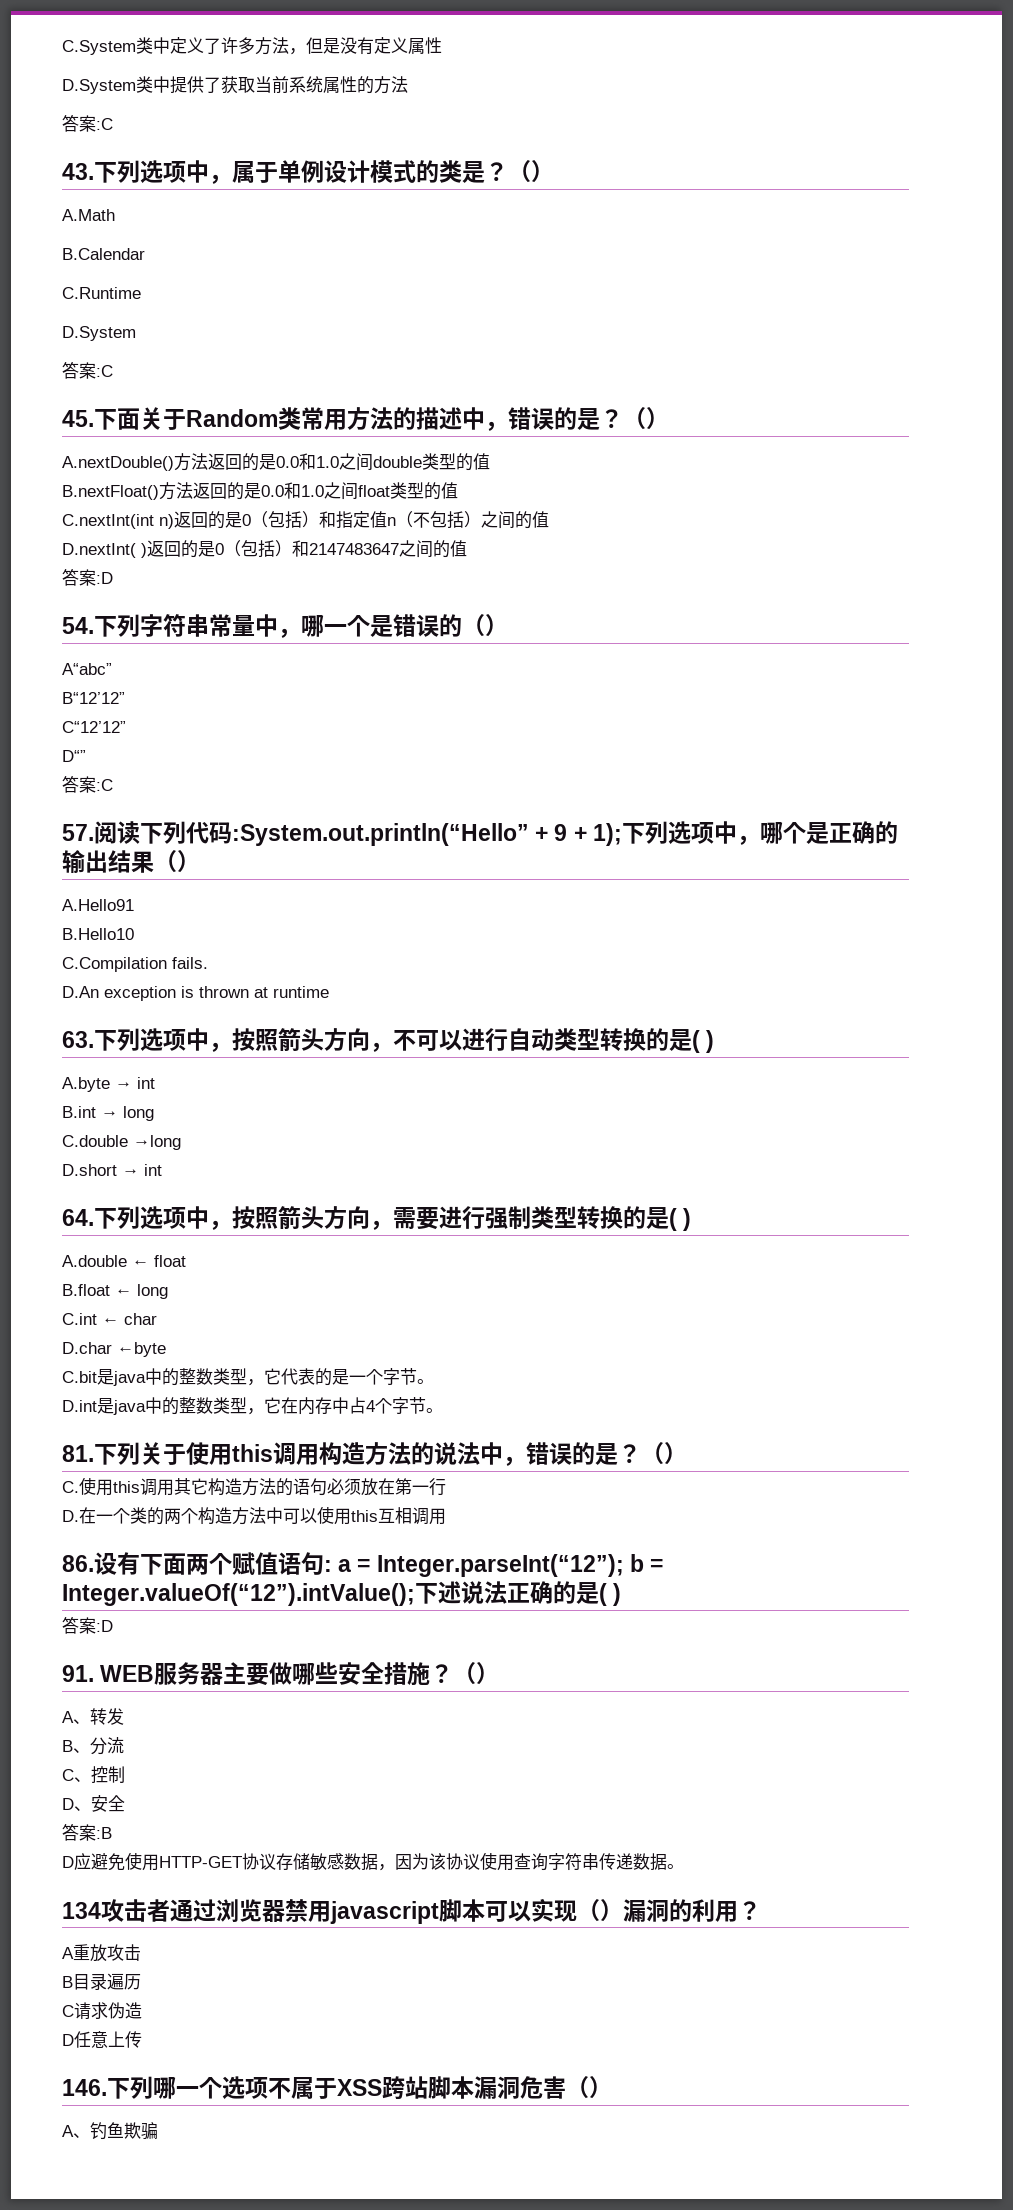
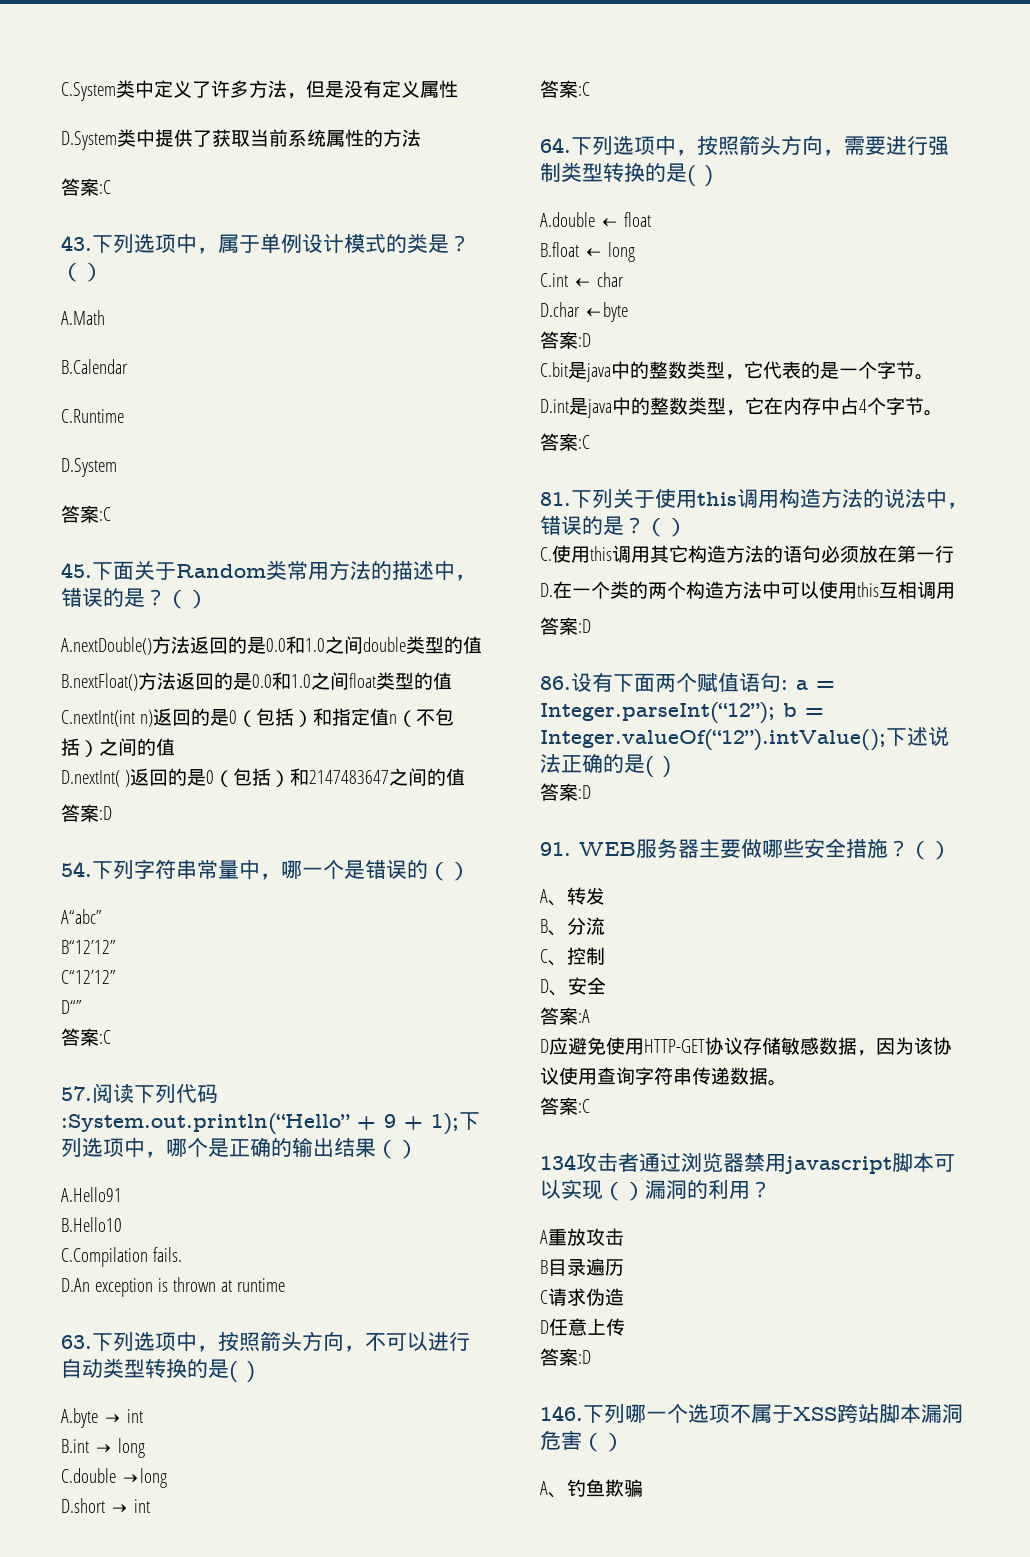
  D.short → int
+ 答案:C
  D.char ←byte
+ 答案:D
  D.int是java中的整数类型，它在内存中占4个字节。
+ 答案:C
  D.在一个类的两个构造方法中可以使用this互相调用
+ 答案:D
- 答案:B
+ 答案:A
  D应避免使用HTTP-GET协议存储敏感数据，因为该协议使用查询字符串传递数据。
+ 答案:C
  D任意上传
+ 答案:D

